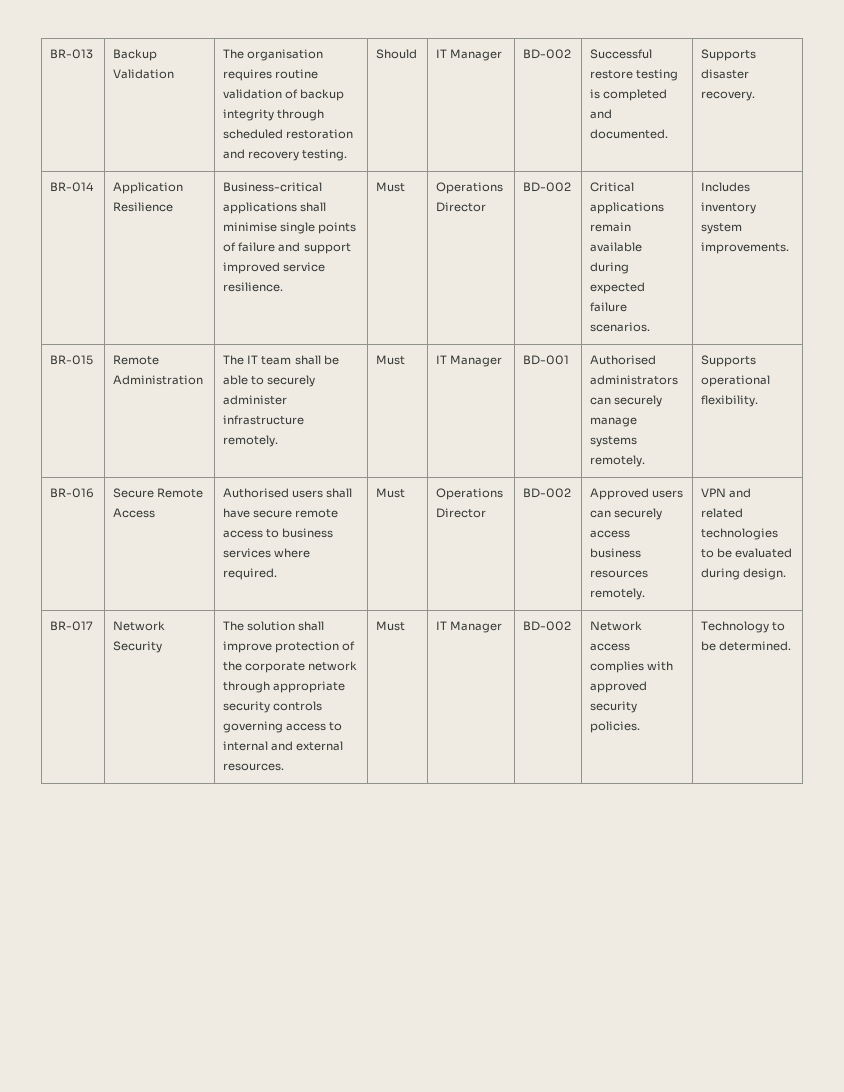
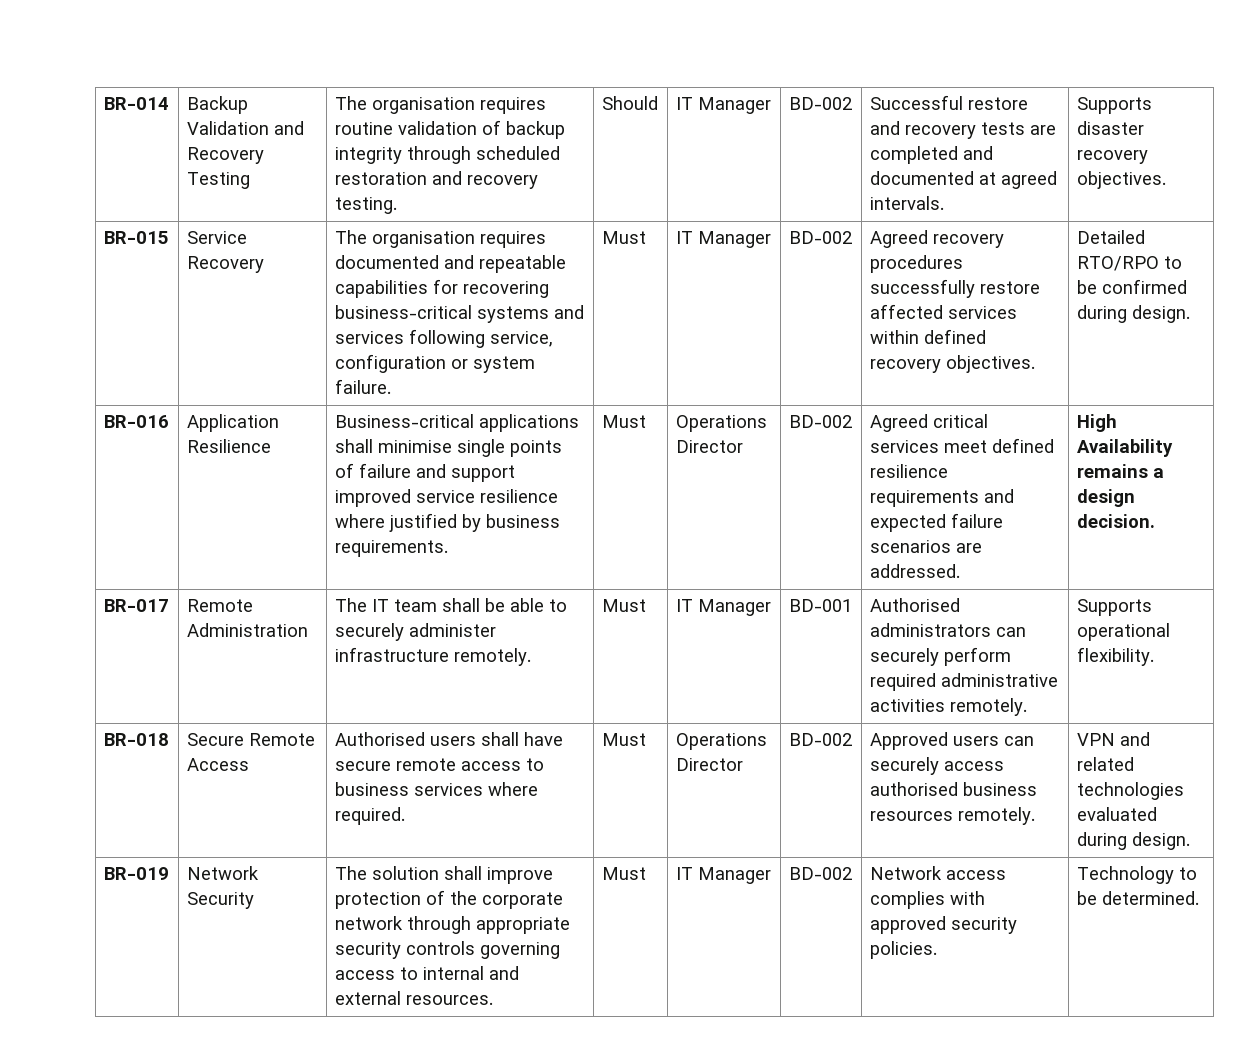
- BR-013 | Backup Validation | The organisation requires routine validation of backup integrity through scheduled restoration and recovery testing. | Should | IT Manager | BD-002 | Successful restore testing is completed and documented. | Supports disaster recovery.
- BR-014 | Application Resilience | Business-critical applications shall minimise single points of failure and support improved service resilience. | Must | Operations Director | BD-002 | Critical applications remain available during expected failure scenarios. | Includes inventory system improvements.
- BR-015 | Remote Administration | The IT team shall be able to securely administer infrastructure remotely. | Must | IT Manager | BD-001 | Authorised administrators can securely manage systems remotely. | Supports operational flexibility.
+ BR-014 | Backup Validation and Recovery Testing | The organisation requires routine validation of backup integrity through scheduled restoration and recovery testing. | Should | IT Manager | BD-002 | Successful restore and recovery tests are completed and documented at agreed intervals. | Supports disaster recovery objectives.
+ BR-015 | Service Recovery | The organisation requires documented and repeatable capabilities for recovering business-critical systems and services following service, configuration or system failure. | Must | IT Manager | BD-002 | Agreed recovery procedures successfully restore affected services within defined recovery objectives. | Detailed RTO/RPO to be confirmed during design.
+ BR-016 | Application Resilience | Business-critical applications shall minimise single points of failure and support improved service resilience where justified by business requirements. | Must | Operations Director | BD-002 | Agreed critical services meet defined resilience requirements and expected failure scenarios are addressed. | High Availability remains a design decision.
+ BR-017 | Remote Administration | The IT team shall be able to securely administer infrastructure remotely. | Must | IT Manager | BD-001 | Authorised administrators can securely perform required administrative activities remotely. | Supports operational flexibility.
- BR-016 | Secure Remote Access | Authorised users shall have secure remote access to business services where required. | Must | Operations Director | BD-002 | Approved users can securely access business resources remotely. | VPN and related technologies to be evaluated during design.
+ BR-018 | Secure Remote Access | Authorised users shall have secure remote access to business services where required. | Must | Operations Director | BD-002 | Approved users can securely access authorised business resources remotely. | VPN and related technologies evaluated during design.
- BR-017 | Network Security | The solution shall improve protection of the corporate network through appropriate security controls governing access to internal and external resources. | Must | IT Manager | BD-002 | Network access complies with approved security policies. | Technology to be determined.
+ BR-019 | Network Security | The solution shall improve protection of the corporate network through appropriate security controls governing access to internal and external resources. | Must | IT Manager | BD-002 | Network access complies with approved security policies. | Technology to be determined.

